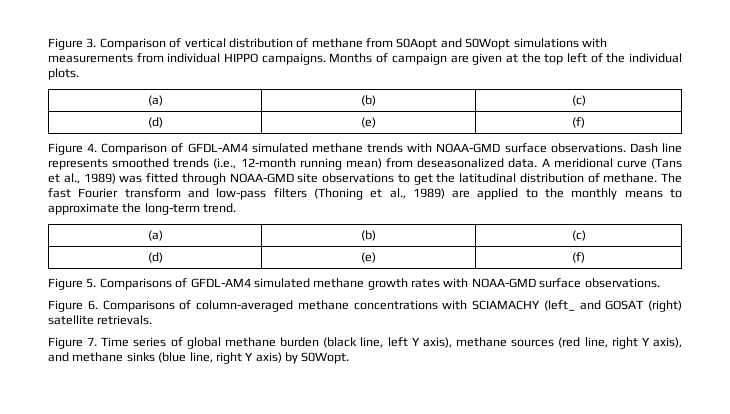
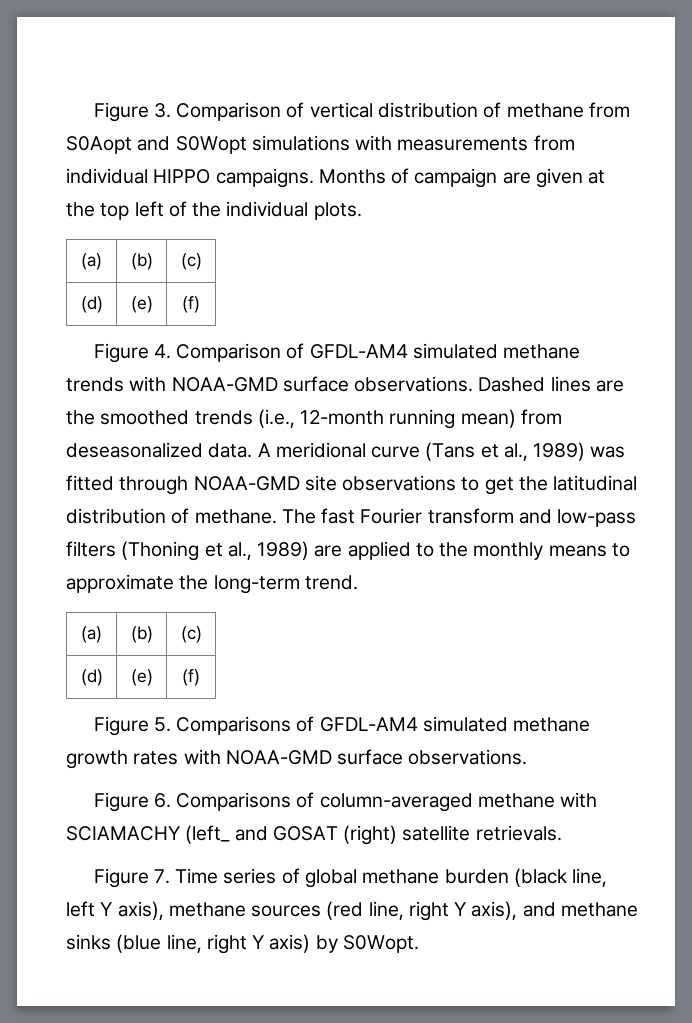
- Dash line represents smoothed trends (i.e., 12-month running mean) from deseasonalized data.
+ Dashed lines are the smoothed trends (i.e., 12-month running mean) from deseasonalized data.
- Figure 6. Comparisons of column-averaged methane concentrations with SCIAMACHY (left_ and GOSAT (right) satellite retrievals.
+ Figure 6. Comparisons of column-averaged methane with SCIAMACHY (left_ and GOSAT (right) satellite retrievals.

